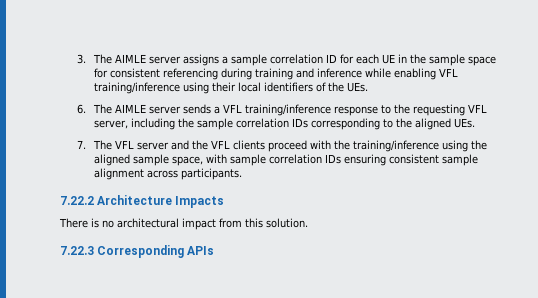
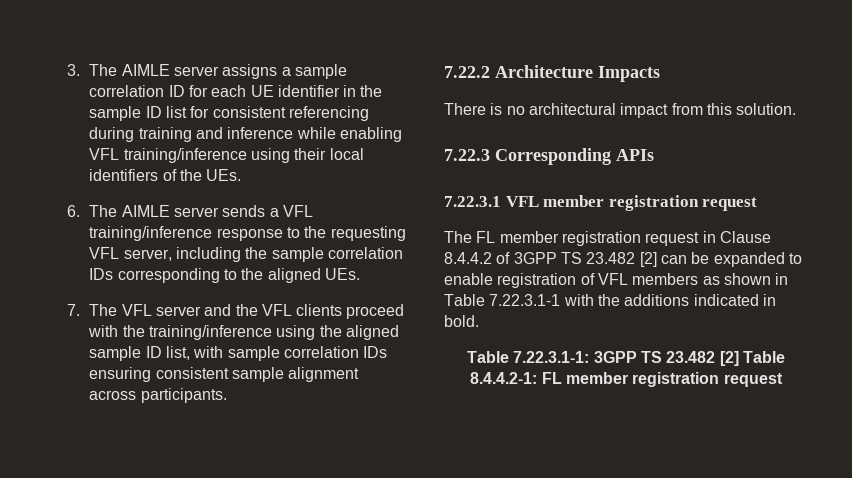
- 3. The AIMLE server assigns a sample correlation ID for each UE in the sample space for consistent referencing during training and inference while enabling VFL training/inference using their local identifiers of the UEs.
+ 3. The AIMLE server assigns a sample correlation ID for each UE identifier in the sample ID list for consistent referencing during training and inference while enabling VFL training/inference using their local identifiers of the UEs.
- 7. The VFL server and the VFL clients proceed with the training/inference using the aligned sample space, with sample correlation IDs ensuring consistent sample alignment across participants.
+ 7. The VFL server and the VFL clients proceed with the training/inference using the aligned sample ID list, with sample correlation IDs ensuring consistent sample alignment across participants.
+ 7.22.3.1 VFL member registration request
+ The FL member registration request in Clause 8.4.4.2 of 3GPP TS 23.482 [2] can be expanded to enable registration of VFL members as shown in Table 7.22.3.1-1 with the additions indicated in bold.
+ Table 7.22.3.1-1: 3GPP TS 23.482 [2] Table 8.4.4.2-1: FL member registration request

